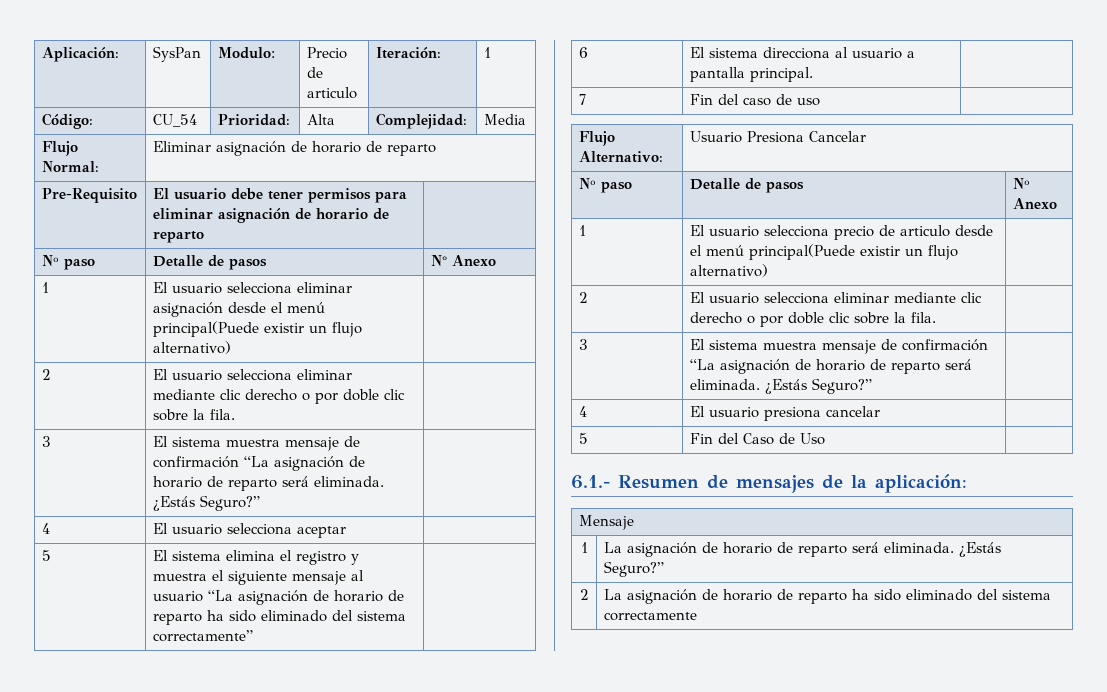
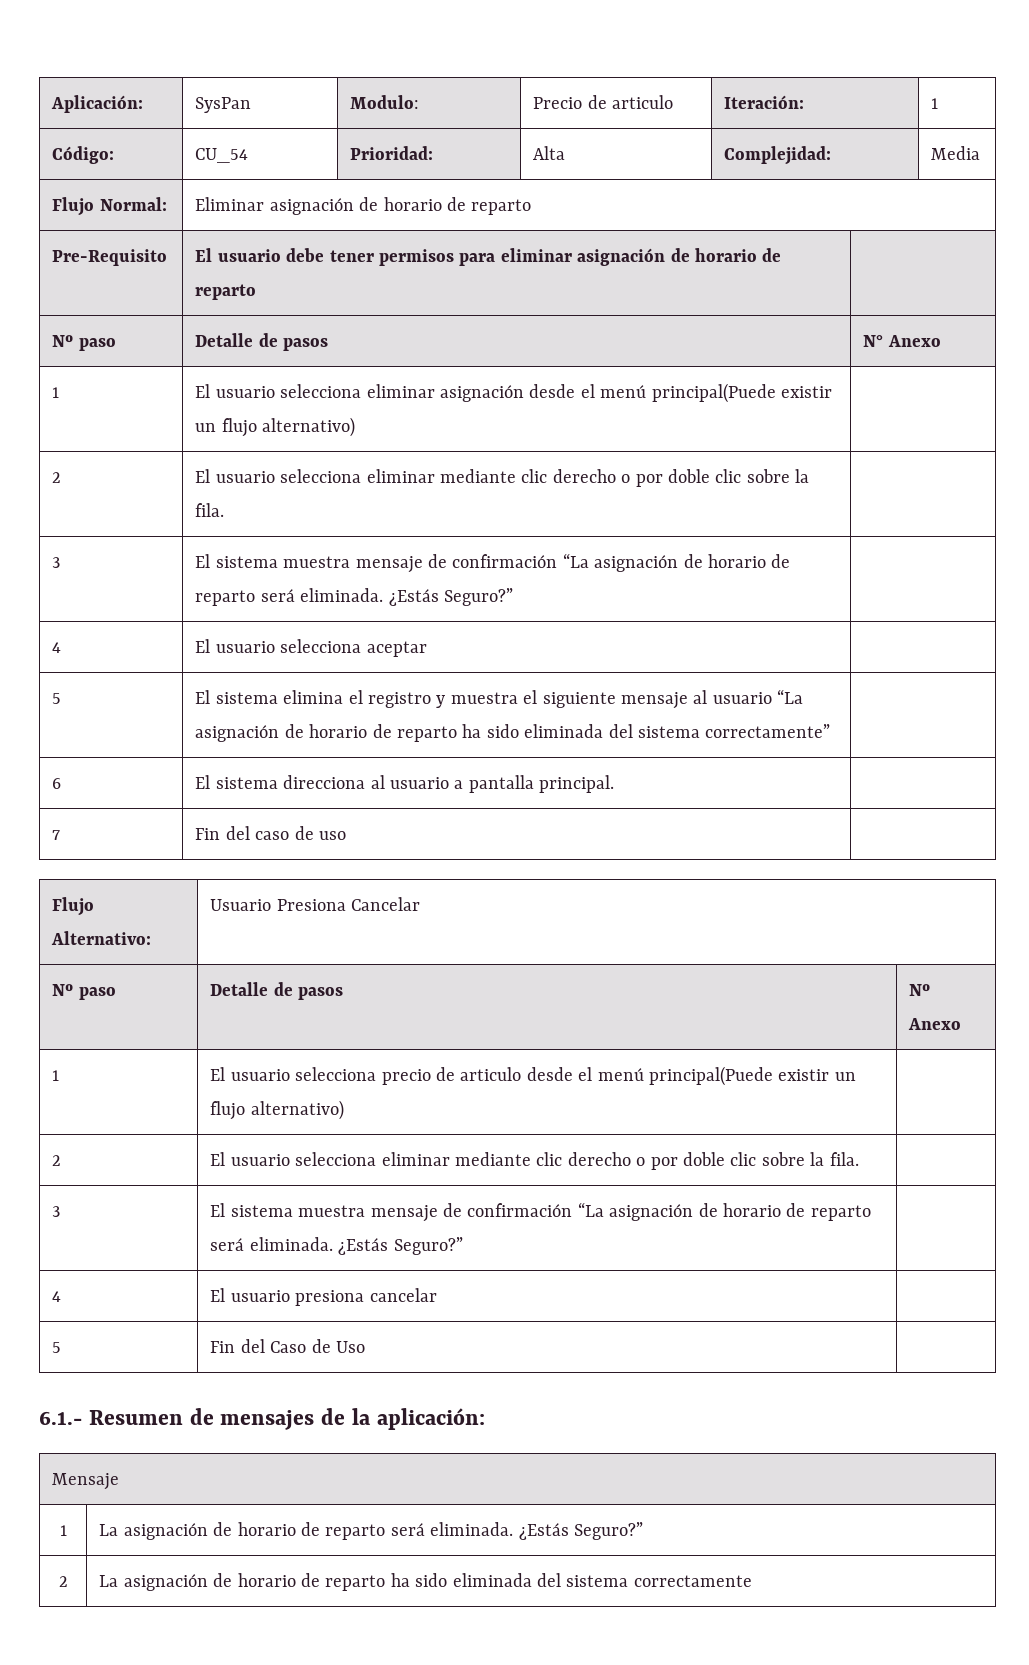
- 5 | El sistema elimina el registro y muestra el siguiente mensaje al usuario “La asignación de horario de reparto ha sido eliminado del sistema correctamente” |
+ 5 | El sistema elimina el registro y muestra el siguiente mensaje al usuario “La asignación de horario de reparto ha sido eliminada del sistema correctamente” |
- 2 | La asignación de horario de reparto ha sido eliminado del sistema correctamente
+ 2 | La asignación de horario de reparto ha sido eliminada del sistema correctamente

